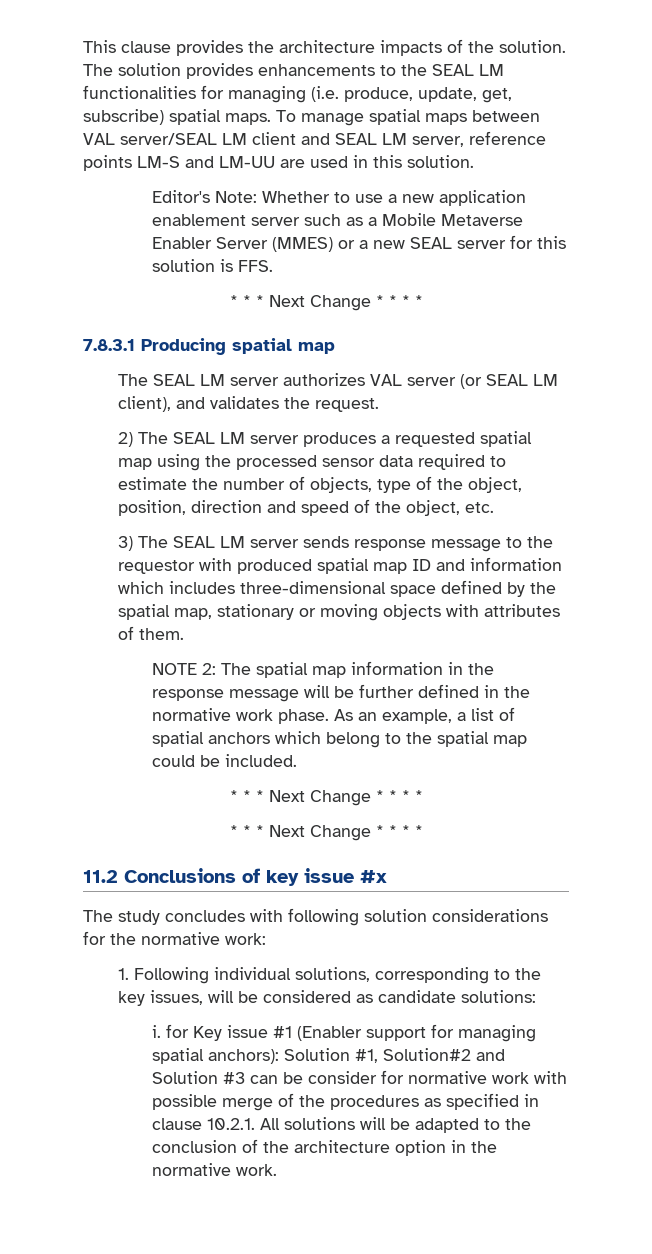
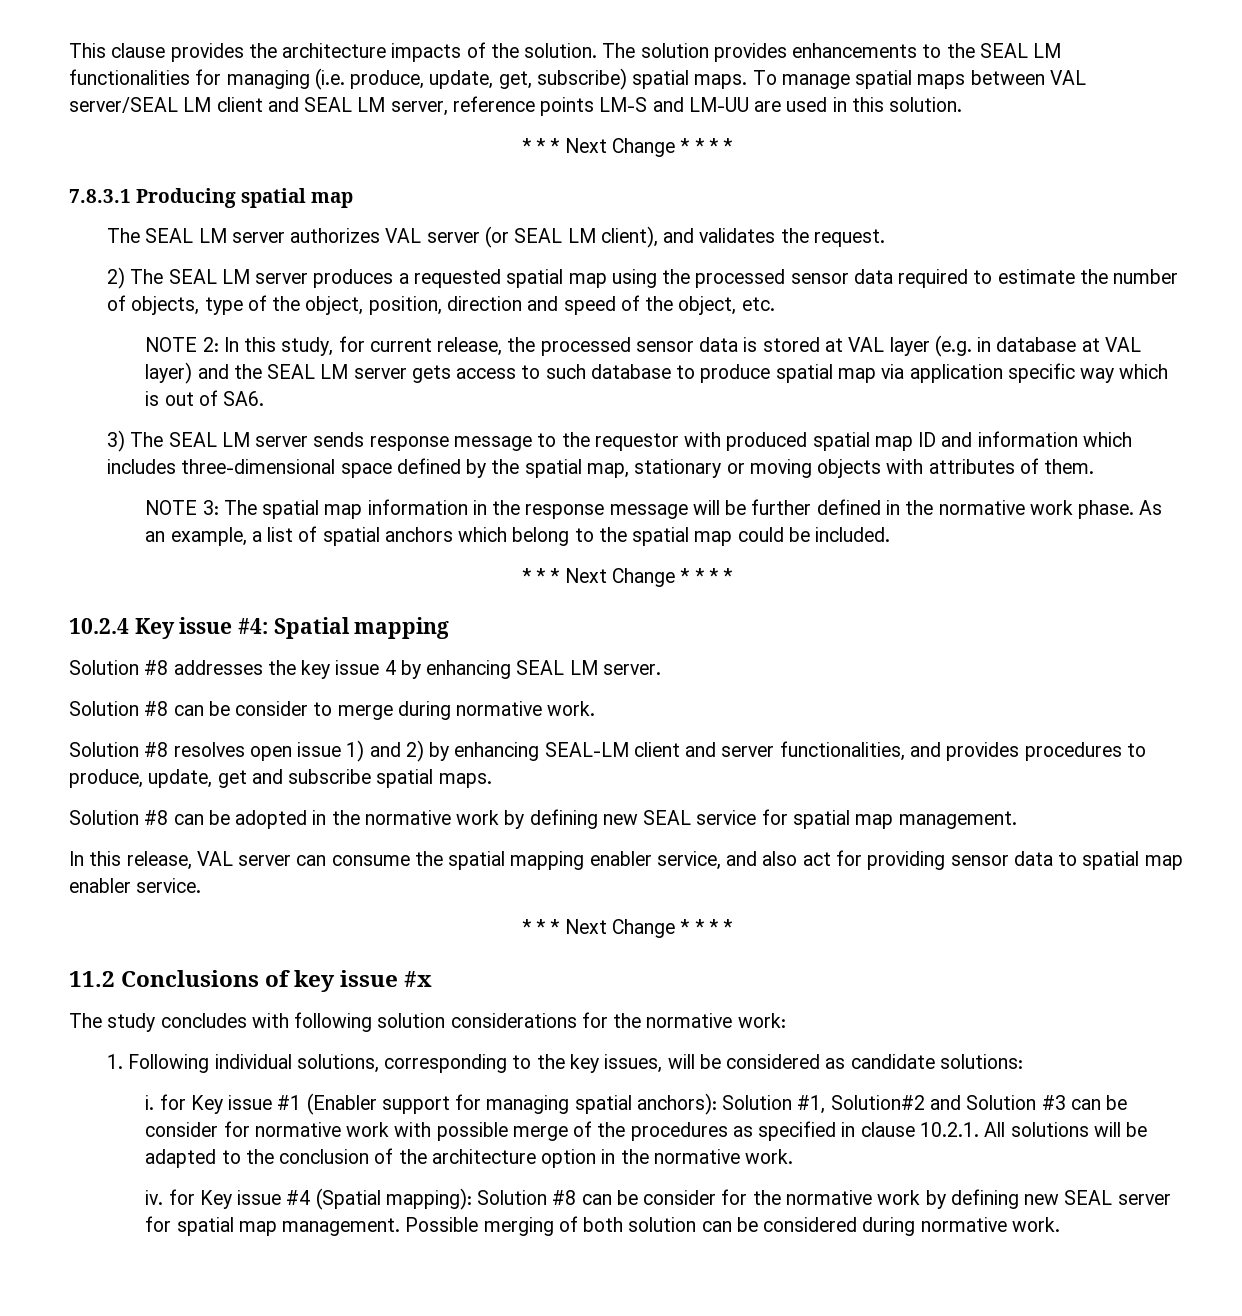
- Editor's Note: Whether to use a new application enablement server such as a Mobile Metaverse Enabler Server (MMES) or a new SEAL server for this solution is FFS.
+ NOTE 2: In this study, for current release, the processed sensor data is stored at VAL layer (e.g. in database at VAL layer) and the SEAL LM server gets access to such database to produce spatial map via application specific way which is out of SA6.
- NOTE 2: The spatial map information in the response message will be further defined in the normative work phase.
+ NOTE 3: The spatial map information in the response message will be further defined in the normative work phase.
+ 10.2.4 Key issue #4: Spatial mapping
+ Solution #8 addresses the key issue 4 by enhancing SEAL LM server.
+ Solution #8 can be consider to merge during normative work.
+ Solution #8 resolves open issue 1) and 2) by enhancing SEAL-LM client and server functionalities, and provides procedures to produce, update, get and subscribe spatial maps.
+ Solution #8 can be adopted in the normative work by defining new SEAL service for spatial map management.
+ In this release, VAL server can consume the spatial mapping enabler service, and also act for providing sensor data to spatial map enabler service.
+ iv. for Key issue #4 (Spatial mapping): Solution #8 can be consider for the normative work by defining new SEAL server for spatial map management. Possible merging of both solution can be considered during normative work.

